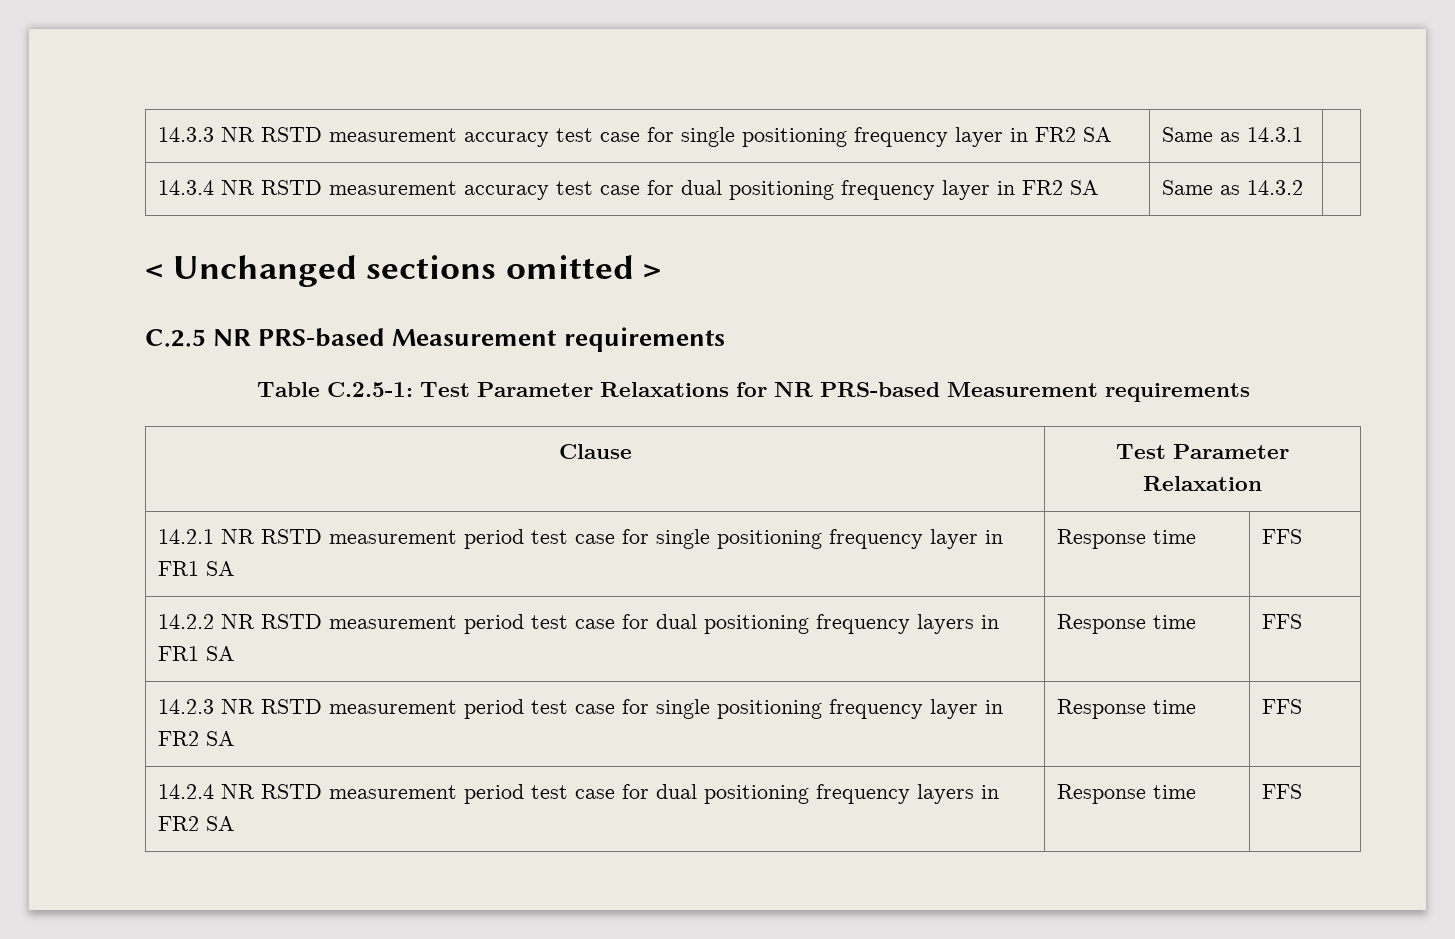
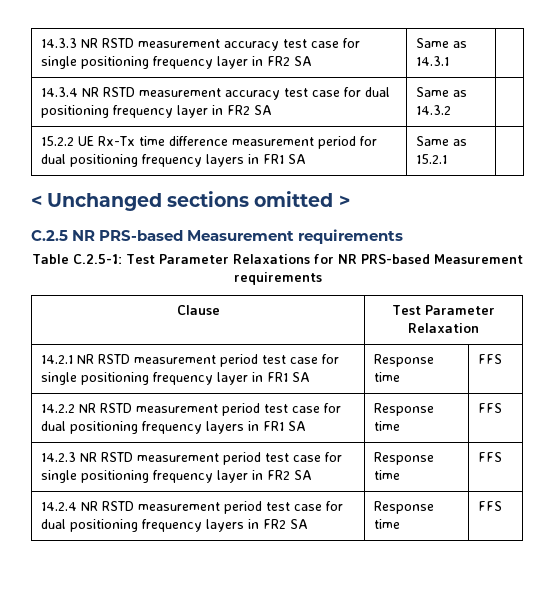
+ 15.2.2 UE Rx-Tx time difference measurement period for dual positioning frequency layers in FR1 SA | Same as 15.2.1 |

